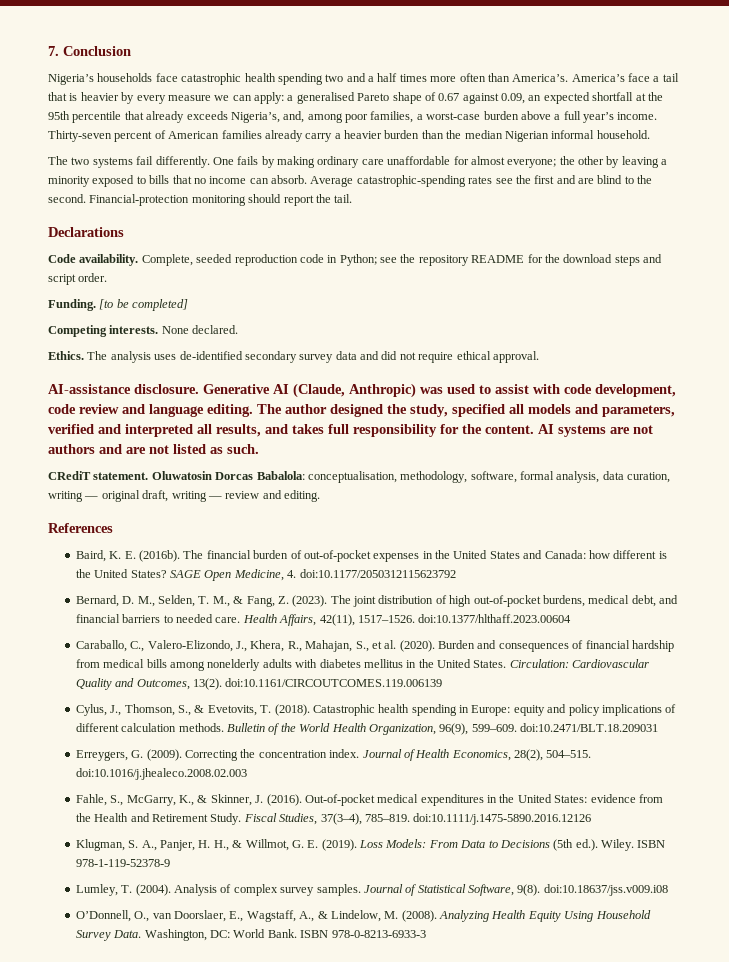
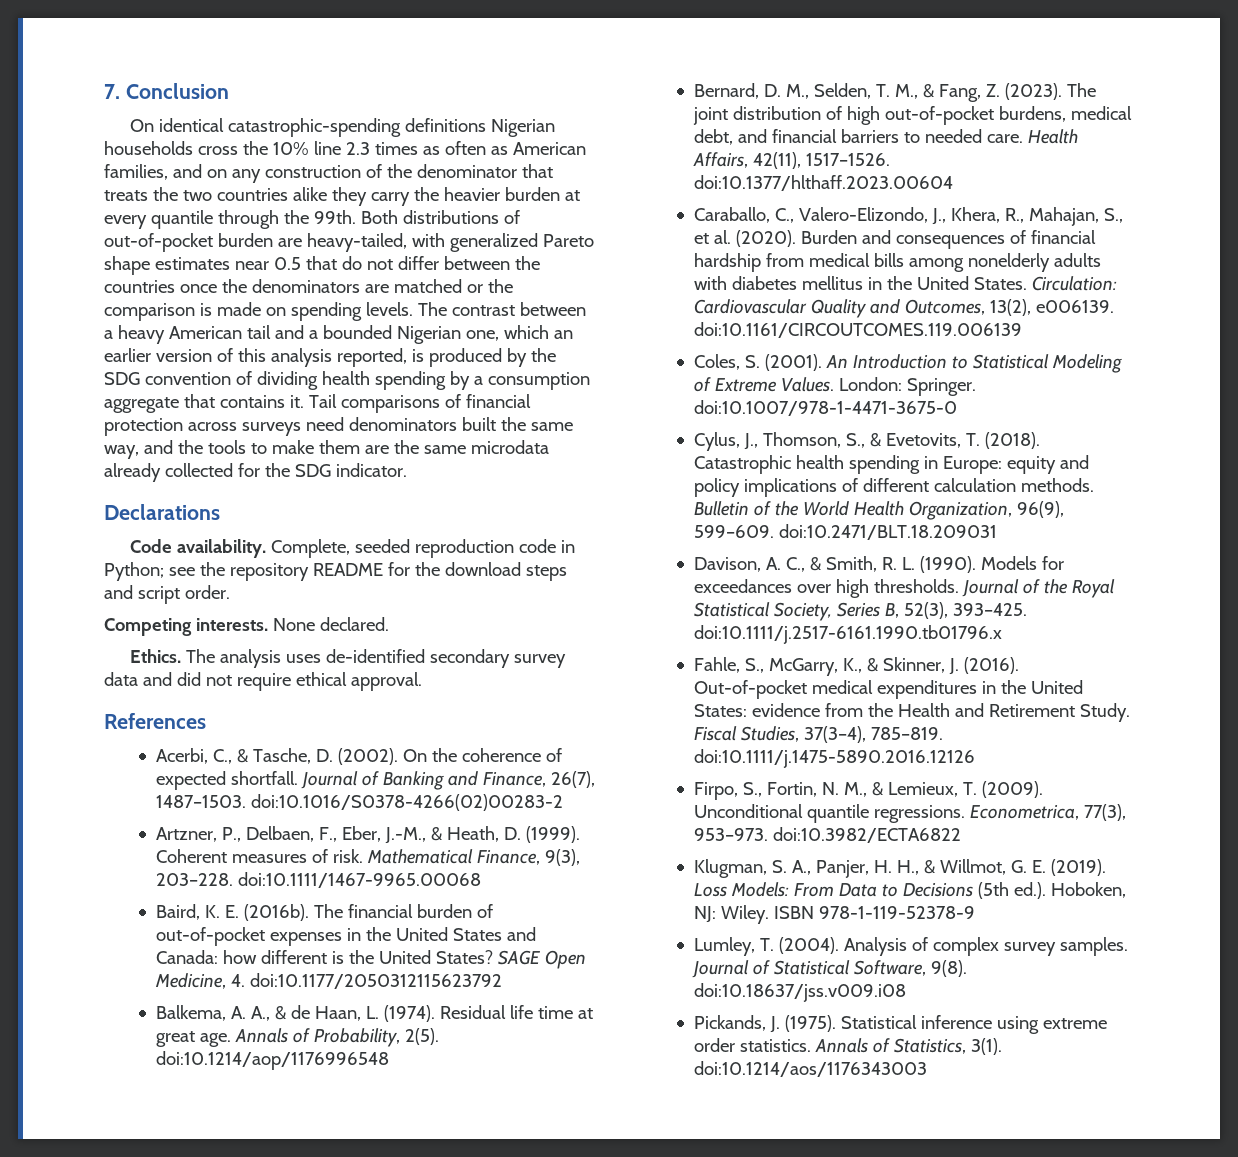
- Nigeria’s households face catastrophic health spending two and a half times more often than America’s. America’s face a tail that is heavier by every measure we can apply: a generalised Pareto shape of 0.67 against 0.09, an expected shortfall at the 95th percentile that already exceeds Nigeria’s, and, among poor families, a worst-case burden above a full year’s income. Thirty-seven percent of American families already carry a heavier burden than the median Nigerian informal household.
- The two systems fail differently. One fails by making ordinary care unaffordable for almost everyone; the other by leaving a minority exposed to bills that no income can absorb. Average catastrophic-spending rates see the first and are blind to the second. Financial-protection monitoring should report the tail.
+ On identical catastrophic-spending definitions Nigerian households cross the 10% line 2.3 times as often as American families, and on any construction of the denominator that treats the two countries alike they carry the heavier burden at every quantile through the 99th. Both distributions of out-of-pocket burden are heavy-tailed, with generalized Pareto shape estimates near 0.5 that do not differ between the countries once the denominators are matched or the comparison is made on spending levels. The contrast between a heavy American tail and a bounded Nigerian one, which an earlier version of this analysis reported, is produced by the SDG convention of dividing health spending by a consumption aggregate that contains it. Tail comparisons of financial protection across surveys need denominators built the same way, and the tools to make them are the same microdata already collected for the SDG indicator.
- Funding. [to be completed]
- AI-assistance disclosure. Generative AI (Claude, Anthropic) was used to assist with code development, code review and language editing. The author designed the study, specified all models and parameters, verified and interpreted all results, and takes full responsibility for the content. AI systems are not authors and are not listed as such.
- CRediT statement. Oluwatosin Dorcas Babalola: conceptualisation, methodology, software, formal analysis, data curation, writing — original draft, writing — review and editing.
  References
+ Acerbi, C., & Tasche, D. (2002). On the coherence of expected shortfall. Journal of Banking and Finance, 26(7), 1487–1503. doi:10.1016/S0378-4266(02)00283-2
+ Artzner, P., Delbaen, F., Eber, J.-M., & Heath, D. (1999). Coherent measures of risk. Mathematical Finance, 9(3), 203–228. doi:10.1111/1467-9965.00068
+ Balkema, A. A., & de Haan, L. (1974). Residual life time at great age. Annals of Probability, 2(5). doi:10.1214/aop/1176996548
- Circulation: Cardiovascular Quality and Outcomes, 13(2). doi:10.1161/CIRCOUTCOMES.119.006139
+ Circulation: Cardiovascular Quality and Outcomes, 13(2), e006139. doi:10.1161/CIRCOUTCOMES.119.006139
+ Coles, S. (2001). An Introduction to Statistical Modeling of Extreme Values. London: Springer. doi:10.1007/978-1-4471-3675-0
- Erreygers, G. (2009). Correcting the concentration index. Journal of Health Economics, 28(2), 504–515. doi:10.1016/j.jhealeco.2008.02.003
+ Davison, A. C., & Smith, R. L. (1990). Models for exceedances over high thresholds. Journal of the Royal Statistical Society, Series B, 52(3), 393–425. doi:10.1111/j.2517-6161.1990.tb01796.x
+ Firpo, S., Fortin, N. M., & Lemieux, T. (2009). Unconditional quantile regressions. Econometrica, 77(3), 953–973. doi:10.3982/ECTA6822
- Loss Models: From Data to Decisions (5th ed.). Wiley.
+ Loss Models: From Data to Decisions (5th ed.). Hoboken, NJ: Wiley.
- O’Donnell, O., van Doorslaer, E., Wagstaff, A., & Lindelow, M. (2008). Analyzing Health Equity Using Household Survey Data. Washington, DC: World Bank. ISBN 978-0-8213-6933-3
+ Pickands, J. (1975). Statistical inference using extreme order statistics. Annals of Statistics, 3(1). doi:10.1214/aos/1176343003

